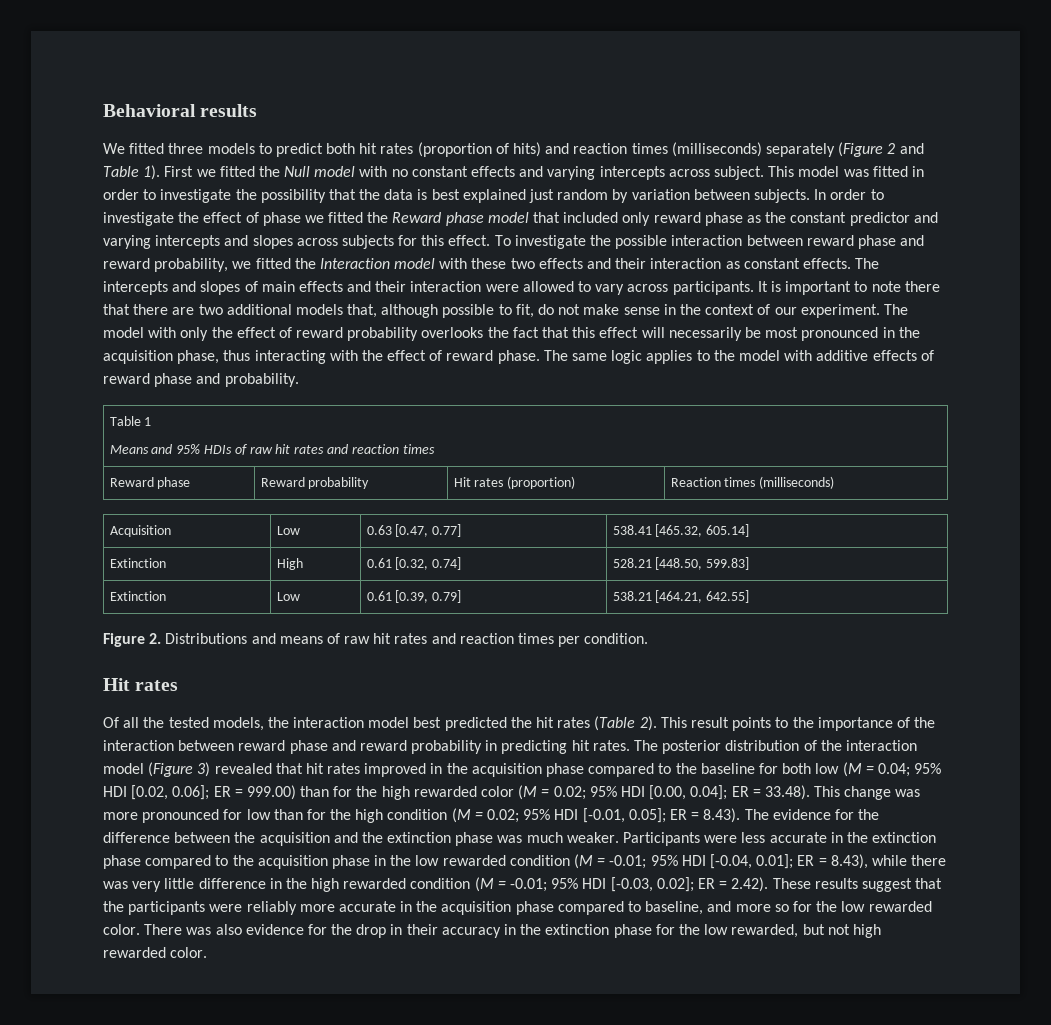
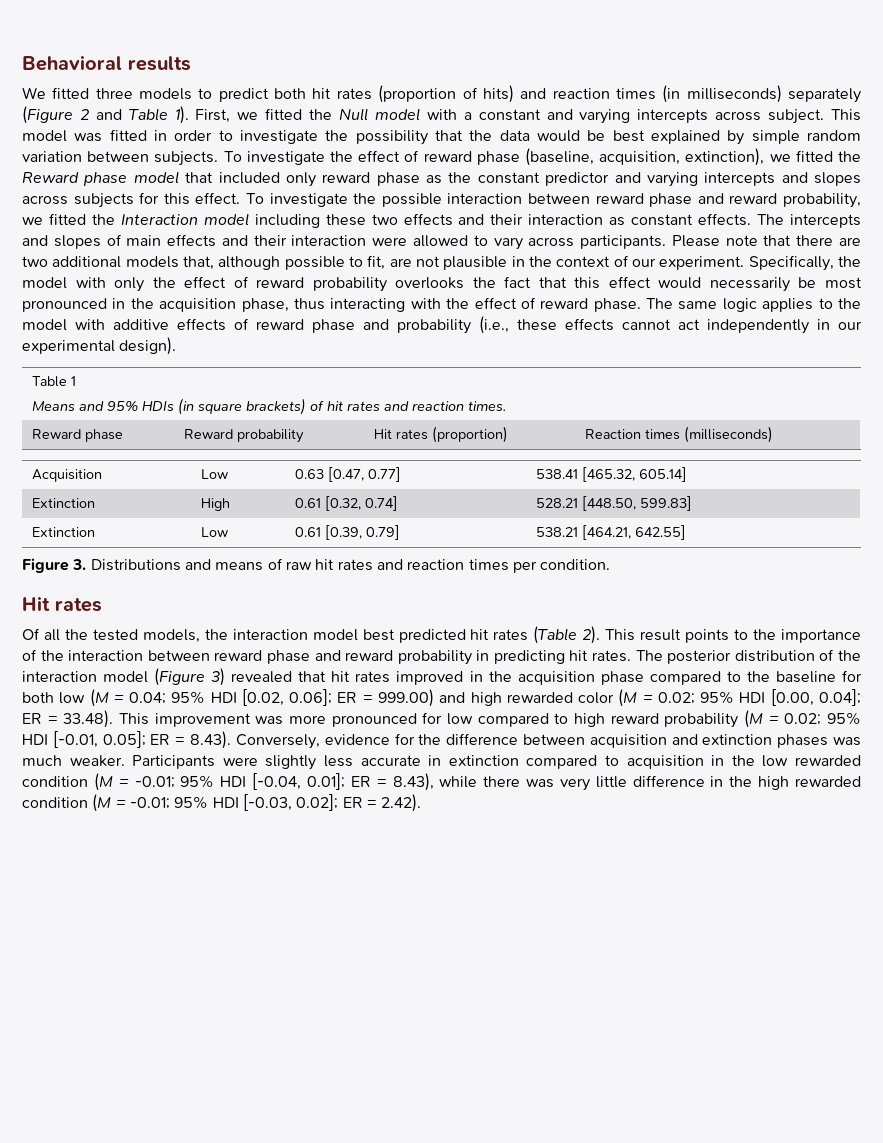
- We fitted three models to predict both hit rates (proportion of hits) and reaction times (milliseconds) separately (Figure 2 and Table 1).
+ We fitted three models to predict both hit rates (proportion of hits) and reaction times (in milliseconds) separately (Figure 2 and Table 1).
- First we fitted the Null model with no constant effects and varying intercepts across subject.
+ First, we fitted the Null model with a constant and varying intercepts across subject.
- This model was fitted in order to investigate the possibility that the data is best explained just random by variation between subjects. In order to investigate the effect of phase we fitted the Reward phase model that included only reward phase as the constant predictor and varying intercepts and slopes across subjects for this effect.
+ This model was fitted in order to investigate the possibility that the data would be best explained by simple random variation between subjects. To investigate the effect of reward phase (baseline, acquisition, extinction), we fitted the Reward phase model that included only reward phase as the constant predictor and varying intercepts and slopes across subjects for this effect.
- To investigate the possible interaction between reward phase and reward probability, we fitted the Interaction model with these two effects and their interaction as constant effects.
+ To investigate the possible interaction between reward phase and reward probability, we fitted the Interaction model including these two effects and their interaction as constant effects.
- It is important to note there that there are two additional models that, although possible to fit, do not make sense in the context of our experiment.
+ Please note that there are two additional models that, although possible to fit, are not plausible in the context of our experiment.
- The model with only the effect of reward probability overlooks the fact that this effect will necessarily be most pronounced in the acquisition phase, thus interacting with the effect of reward phase.
+ Specifically, the model with only the effect of reward probability overlooks the fact that this effect would necessarily be most pronounced in the acquisition phase, thus interacting with the effect of reward phase.
- The same logic applies to the model with additive effects of reward phase and probability.
+ The same logic applies to the model with additive effects of reward phase and probability (i.e., these effects cannot act independently in our experimental design).
  Table 1
- Means and 95% HDIs of raw hit rates and reaction times
+ Means and 95% HDIs (in square brackets) of hit rates and reaction times.
- Figure 2. Distributions and means of raw hit rates and reaction times per condition.
+ Figure 3. Distributions and means of raw hit rates and reaction times per condition.
- Of all the tested models, the interaction model best predicted the hit rates (Table 2).
+ Of all the tested models, the interaction model best predicted hit rates (Table 2).
- ER = 999.00) than for the high rewarded color (M = 0.02;
+ ER = 999.00) and high rewarded color (M = 0.02;
- ER = 33.48). This change was more pronounced for low than for the high condition (M = 0.02;
+ ER = 33.48). This improvement was more pronounced for low compared to high reward probability (M = 0.02;
- ER = 8.43). The evidence for the difference between the acquisition and the extinction phase was much weaker.
+ ER = 8.43). Conversely, evidence for the difference between acquisition and extinction phases was much weaker.
- Participants were less accurate in the extinction phase compared to the acquisition phase in the low rewarded condition (M = -0.01; 95% HDI [-0.04, 0.01]; ER = 8.43), while there was very little difference in the high rewarded condition (M = -0.01; 95% HDI [-0.03, 0.02]; ER = 2.42). These results suggest that the participants were reliably more accurate in the acquisition phase compared to baseline, and more so for the low rewarded color. There was also evidence for the drop in their accuracy in the extinction phase for the low rewarded, but not high rewarded color.
+ Participants were slightly less accurate in extinction compared to acquisition in the low rewarded condition (M = -0.01; 95% HDI [-0.04, 0.01]; ER = 8.43), while there was very little difference in the high rewarded condition (M = -0.01; 95% HDI [-0.03, 0.02]; ER = 2.42).

